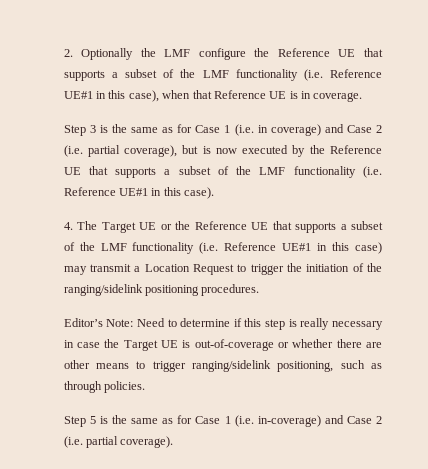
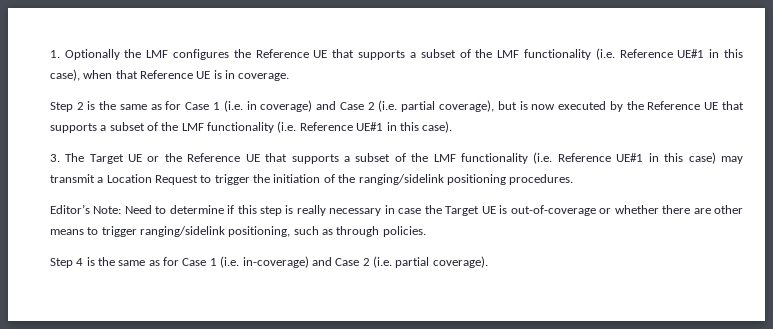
- 2. Optionally the LMF configure the Reference UE that supports a subset of the LMF functionality (i.e. Reference UE#1 in this case), when that Reference UE is in coverage.
+ 1. Optionally the LMF configures the Reference UE that supports a subset of the LMF functionality (i.e. Reference UE#1 in this case), when that Reference UE is in coverage.
- Step 3 is the same as for Case 1 (i.e. in coverage) and Case 2 (i.e. partial coverage), but is now executed by the Reference UE that supports a subset of the LMF functionality (i.e. Reference UE#1 in this case).
+ Step 2 is the same as for Case 1 (i.e. in coverage) and Case 2 (i.e. partial coverage), but is now executed by the Reference UE that supports a subset of the LMF functionality (i.e. Reference UE#1 in this case).
- 4. The Target UE or the Reference UE that supports a subset of the LMF functionality (i.e. Reference UE#1 in this case) may transmit a Location Request to trigger the initiation of the ranging/sidelink positioning procedures.
+ 3. The Target UE or the Reference UE that supports a subset of the LMF functionality (i.e. Reference UE#1 in this case) may transmit a Location Request to trigger the initiation of the ranging/sidelink positioning procedures.
- Step 5 is the same as for Case 1 (i.e. in-coverage) and Case 2 (i.e. partial coverage).
+ Step 4 is the same as for Case 1 (i.e. in-coverage) and Case 2 (i.e. partial coverage).

